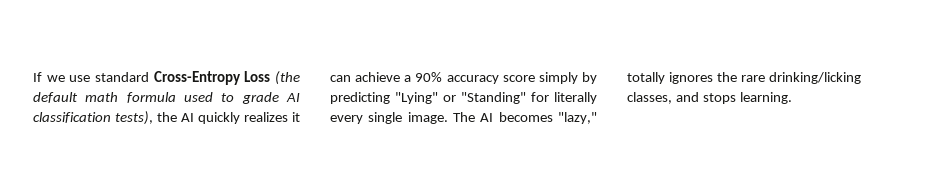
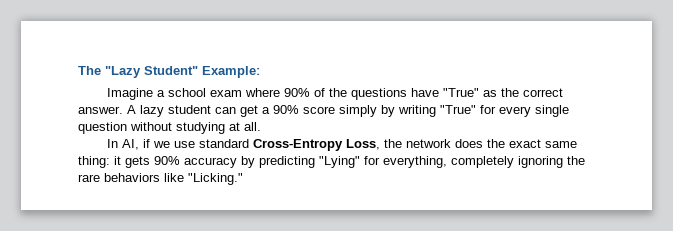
- If we use standard Cross-Entropy Loss (the default math formula used to grade AI classification tests), the AI quickly realizes it can achieve a 90% accuracy score simply by predicting "Lying" or "Standing" for literally every single image. The AI becomes "lazy," totally ignores the rare drinking/licking classes, and stops learning.
+ The "Lazy Student" Example:
+ Imagine a school exam where 90% of the questions have "True" as the correct answer. A lazy student can get a 90% score simply by writing "True" for every single question without studying at all.
+ In AI, if we use standard Cross-Entropy Loss, the network does the exact same thing: it gets 90% accuracy by predicting "Lying" for everything, completely ignoring the rare behaviors like "Licking."

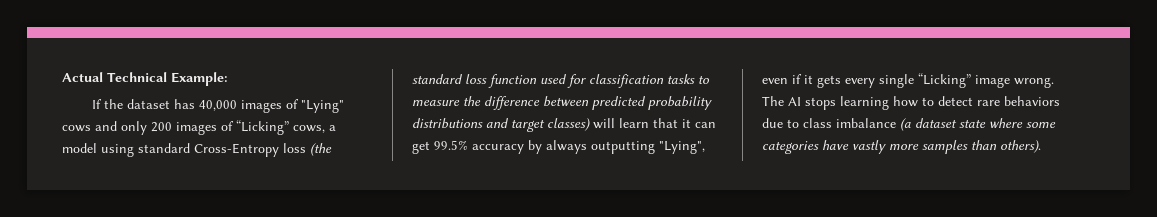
- The "Lazy Student" Example:
- Imagine a school exam where 90% of the questions have "True" as the correct answer. A lazy student can get a 90% score simply by writing "True" for every single question without studying at all.
- In AI, if we use standard Cross-Entropy Loss, the network does the exact same thing: it gets 90% accuracy by predicting "Lying" for everything, completely ignoring the rare behaviors like "Licking."
+ Actual Technical Example:
+ If the dataset has 40,000 images of "Lying" cows and only 200 images of “Licking” cows, a model using standard Cross-Entropy loss (the standard loss function used for classification tasks to measure the difference between predicted probability distributions and target classes) will learn that it can get 99.5% accuracy by always outputting "Lying", even if it gets every single “Licking” image wrong. The AI stops learning how to detect rare behaviors due to class imbalance (a dataset state where some categories have vastly more samples than others).

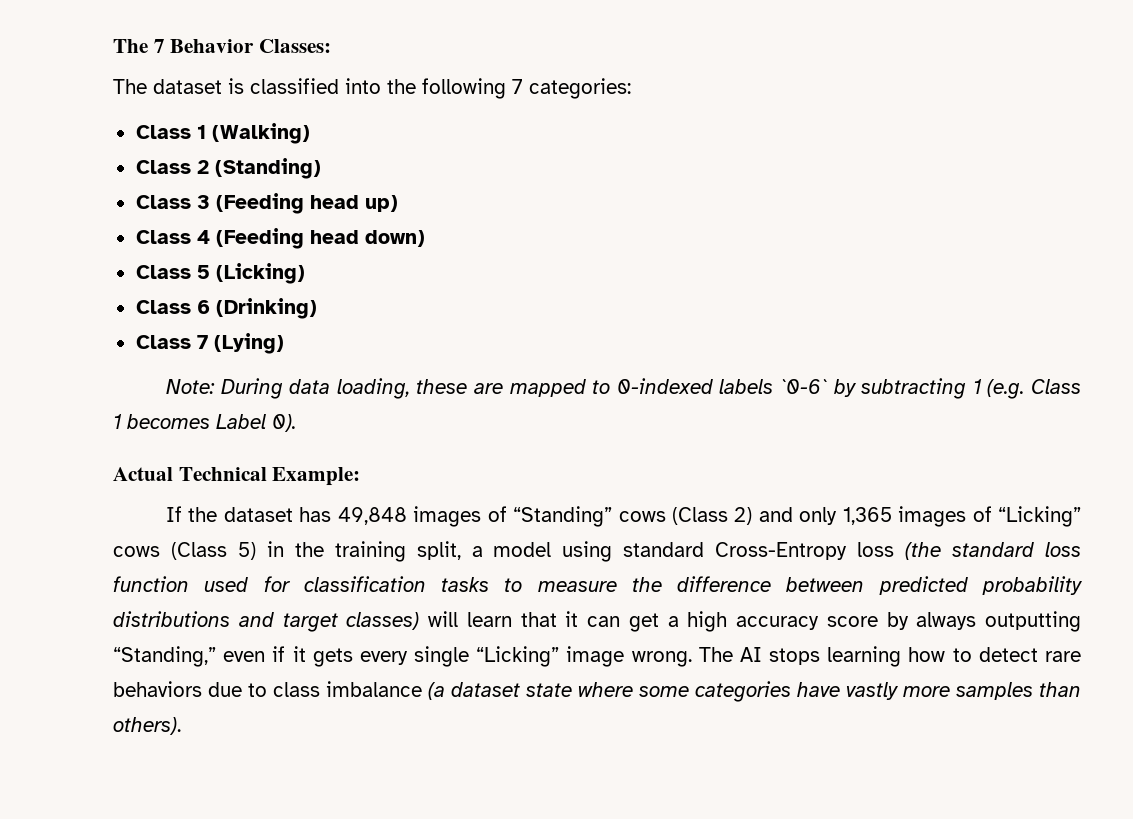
+ The 7 Behavior Classes:
+ The dataset is classified into the following 7 categories:
+ Class 1 (Walking)
+ Class 2 (Standing)
+ Class 3 (Feeding head up)
+ Class 4 (Feeding head down)
+ Class 5 (Licking)
+ Class 6 (Drinking)
+ Class 7 (Lying)
+ Note: During data loading, these are mapped to 0-indexed labels `0-6` by subtracting 1 (e.g. Class 1 becomes Label 0).
- If the dataset has 40,000 images of "Lying" cows and only 200 images of “Licking” cows, a model using standard Cross-Entropy loss (the standard loss function used for classification tasks to measure the difference between predicted probability distributions and target classes) will learn that it can get 99.5% accuracy by always outputting "Lying", even if it gets every single “Licking” image wrong.
+ If the dataset has 49,848 images of “Standing” cows (Class 2) and only 1,365 images of “Licking” cows (Class 5) in the training split, a model using standard Cross-Entropy loss (the standard loss function used for classification tasks to measure the difference between predicted probability distributions and target classes) will learn that it can get a high accuracy score by always outputting “Standing,” even if it gets every single “Licking” image wrong.

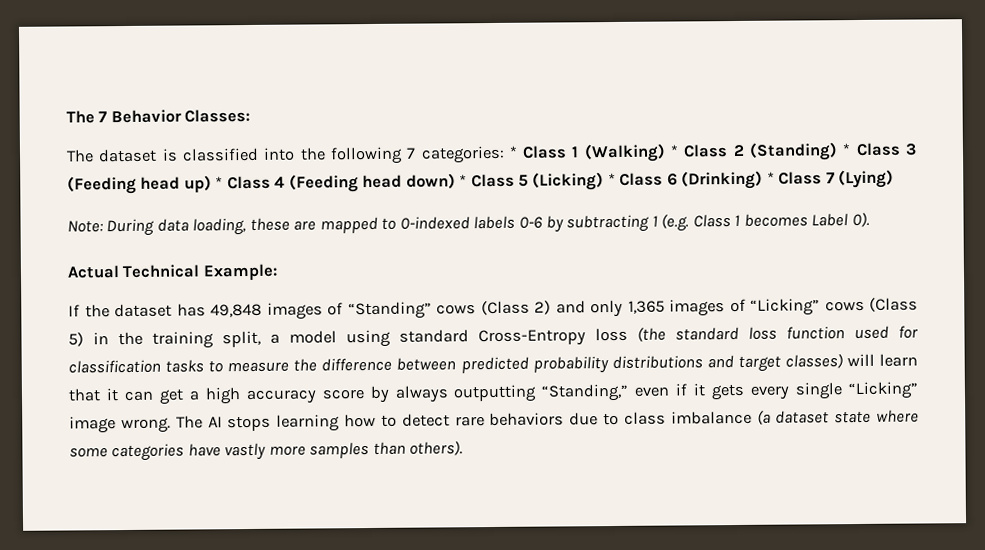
- The dataset is classified into the following 7 categories:
- Class 1 (Walking)
- Class 2 (Standing)
- Class 3 (Feeding head up)
- Class 4 (Feeding head down)
- Class 5 (Licking)
- Class 6 (Drinking)
- Class 7 (Lying)
+ The dataset is classified into the following 7 categories: * Class 1 (Walking) * Class 2 (Standing) * Class 3 (Feeding head up) * Class 4 (Feeding head down) * Class 5 (Licking) * Class 6 (Drinking) * Class 7 (Lying)
- Note: During data loading, these are mapped to 0-indexed labels `0-6` by subtracting 1 (e.g. Class 1 becomes Label 0).
+ Note: During data loading, these are mapped to 0-indexed labels 0-6 by subtracting 1 (e.g. Class 1 becomes Label 0).

